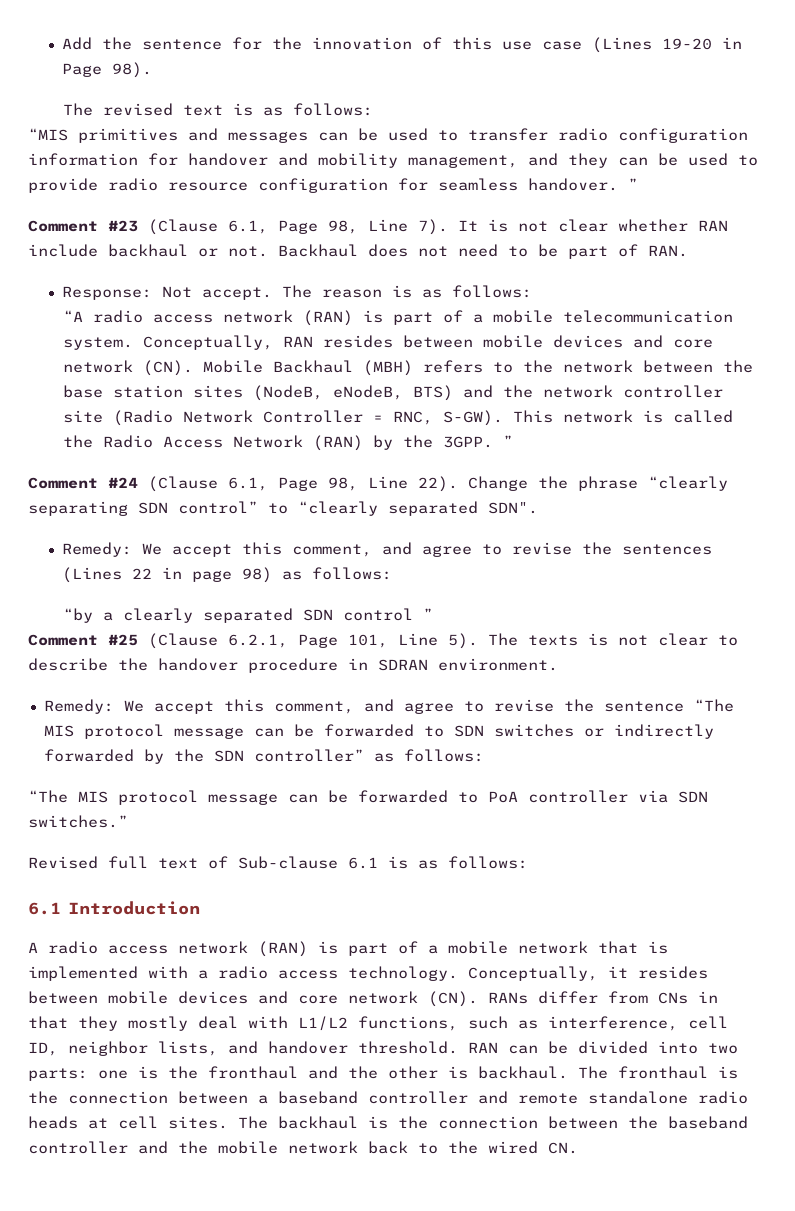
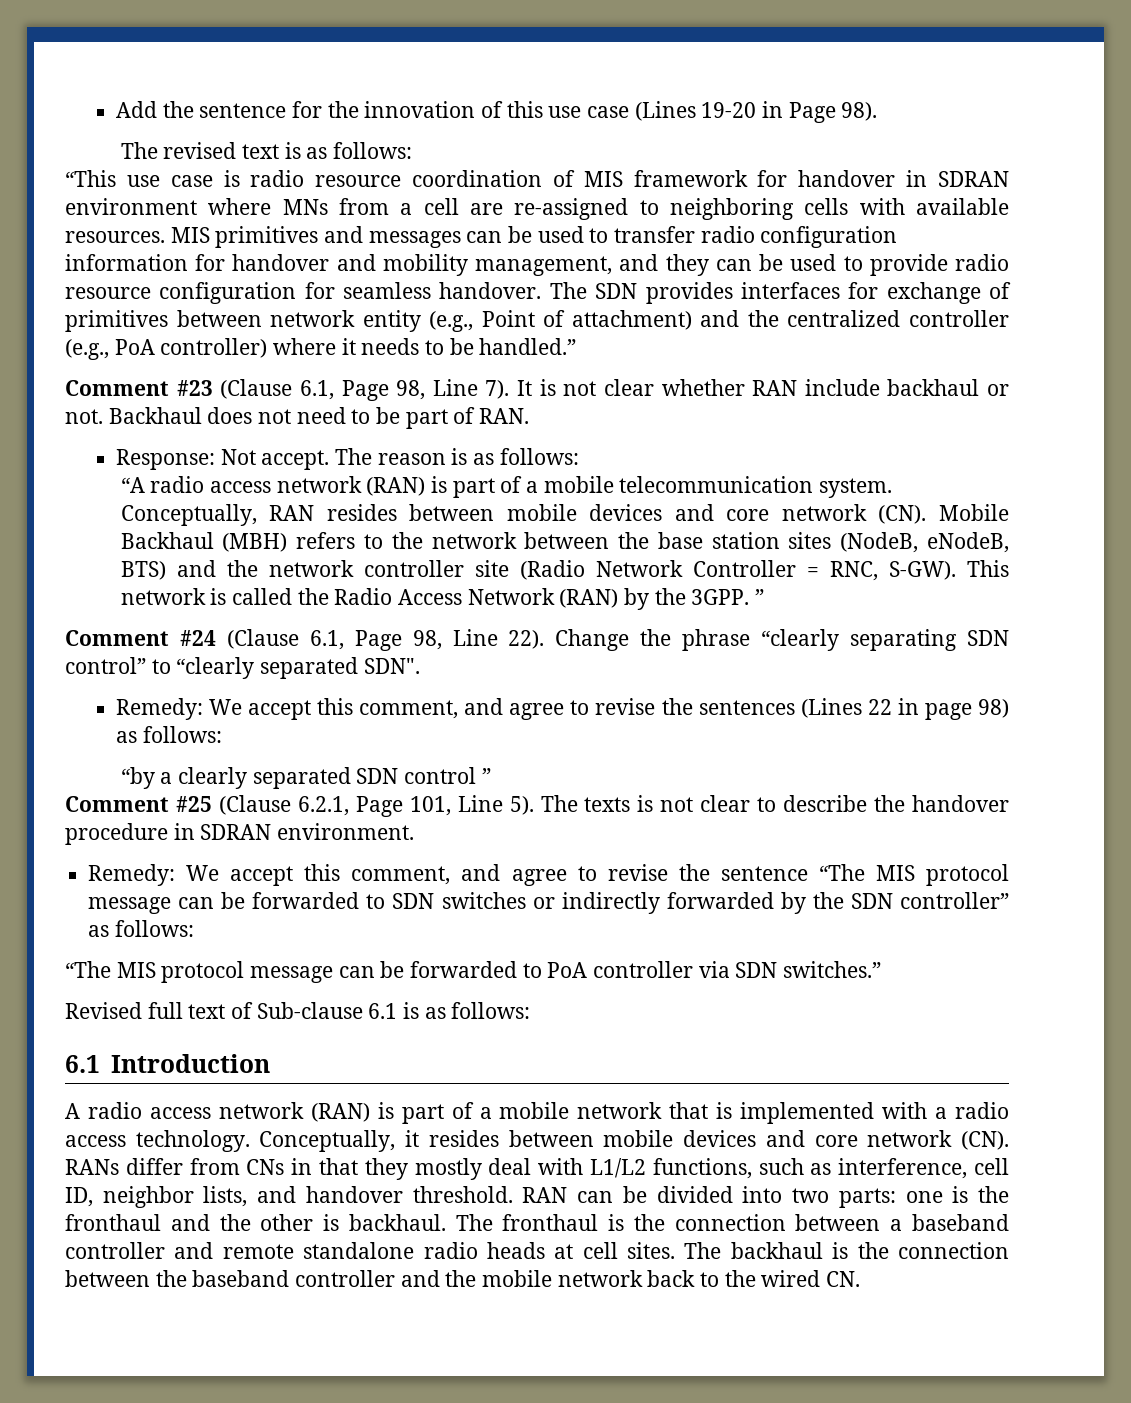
- “MIS primitives and messages can be used to transfer radio configuration information for handover and mobility management, and they can be used to provide radio resource configuration for seamless handover. ”
+ “This use case is radio resource coordination of MIS framework for handover in SDRAN environment where MNs from a cell are re-assigned to neighboring cells with available resources. MIS primitives and messages can be used to transfer radio configuration information for handover and mobility management, and they can be used to provide radio resource configuration for seamless handover. The SDN provides interfaces for exchange of primitives between network entity (e.g., Point of attachment) and the centralized controller (e.g., PoA controller) where it needs to be handled.”

